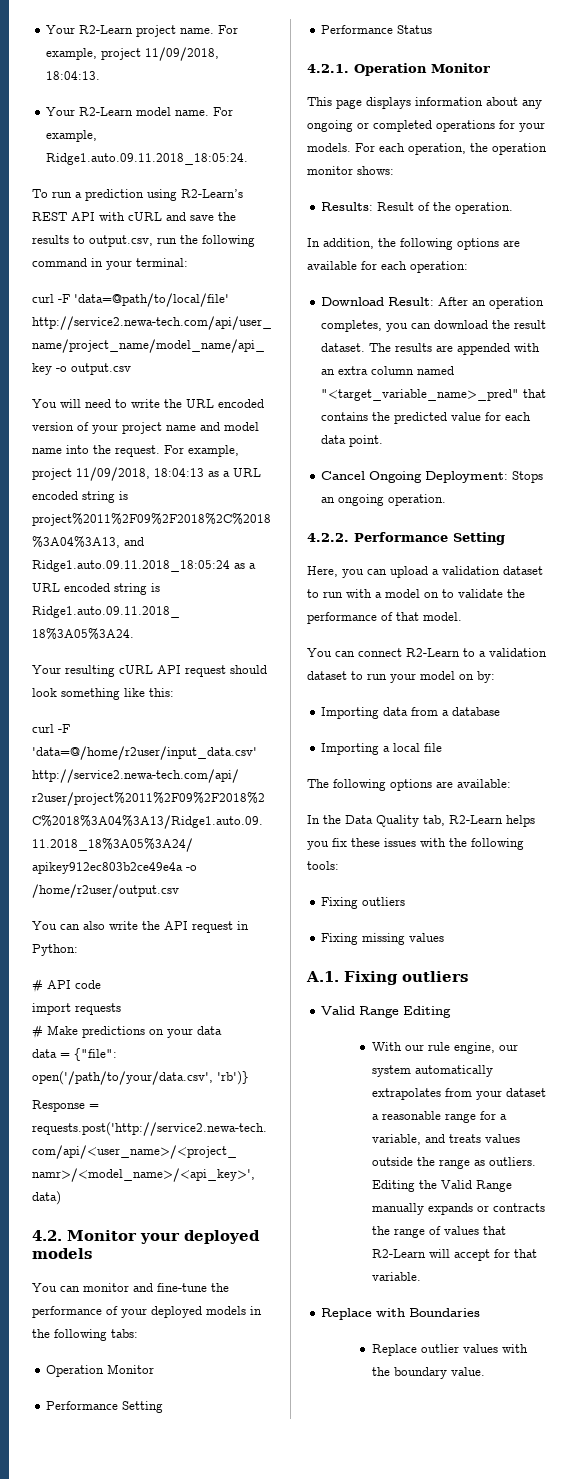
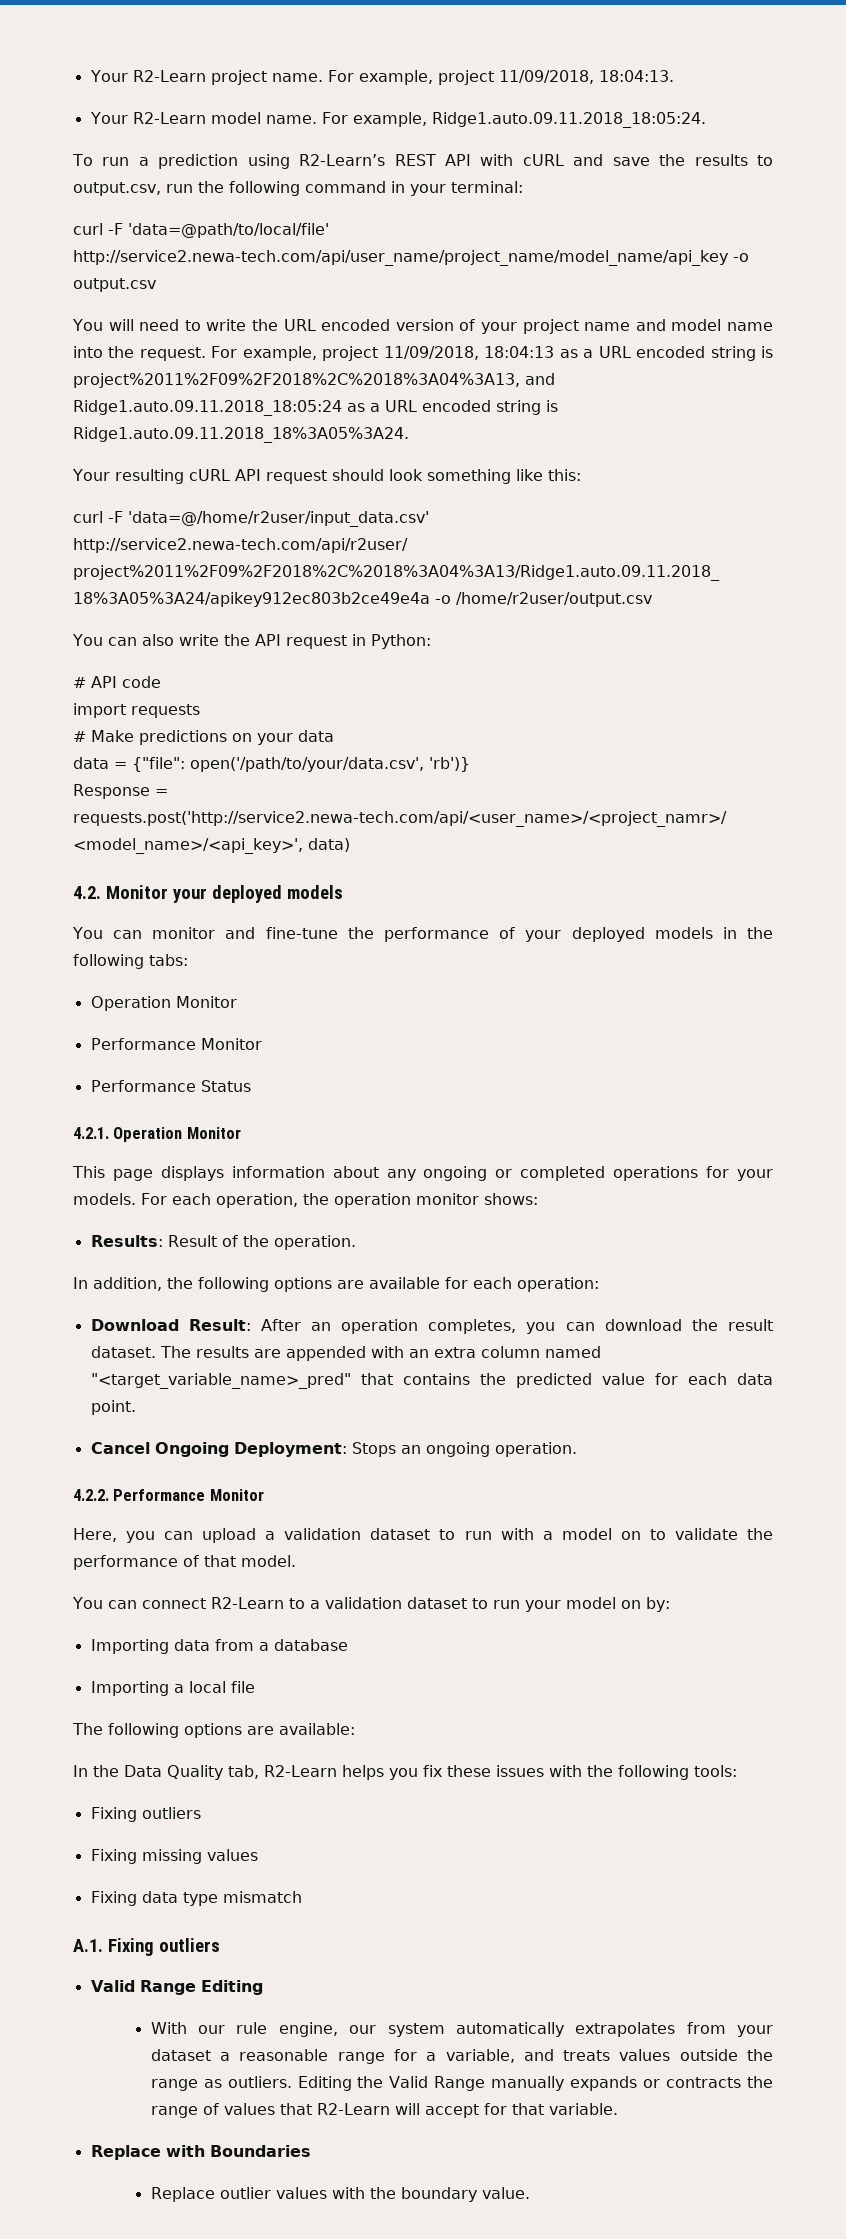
  You can monitor and fine-tune the performance of your deployed models in the following tabs:
  Operation Monitor
- Performance Setting
+ Performance Monitor
- 4.2.2. Performance Setting
+ 4.2.2. Performance Monitor
+ Fixing data type mismatch

